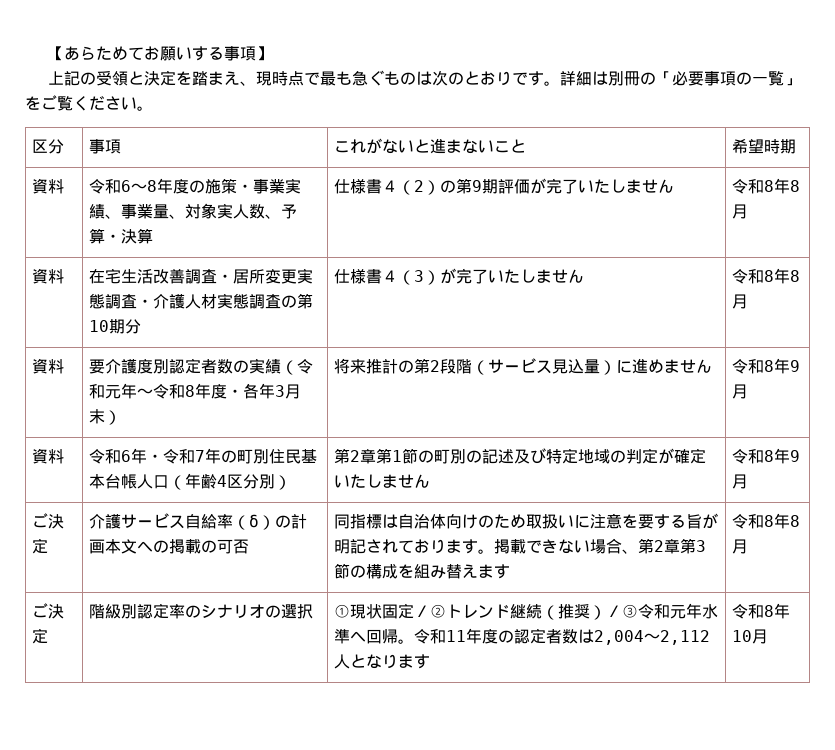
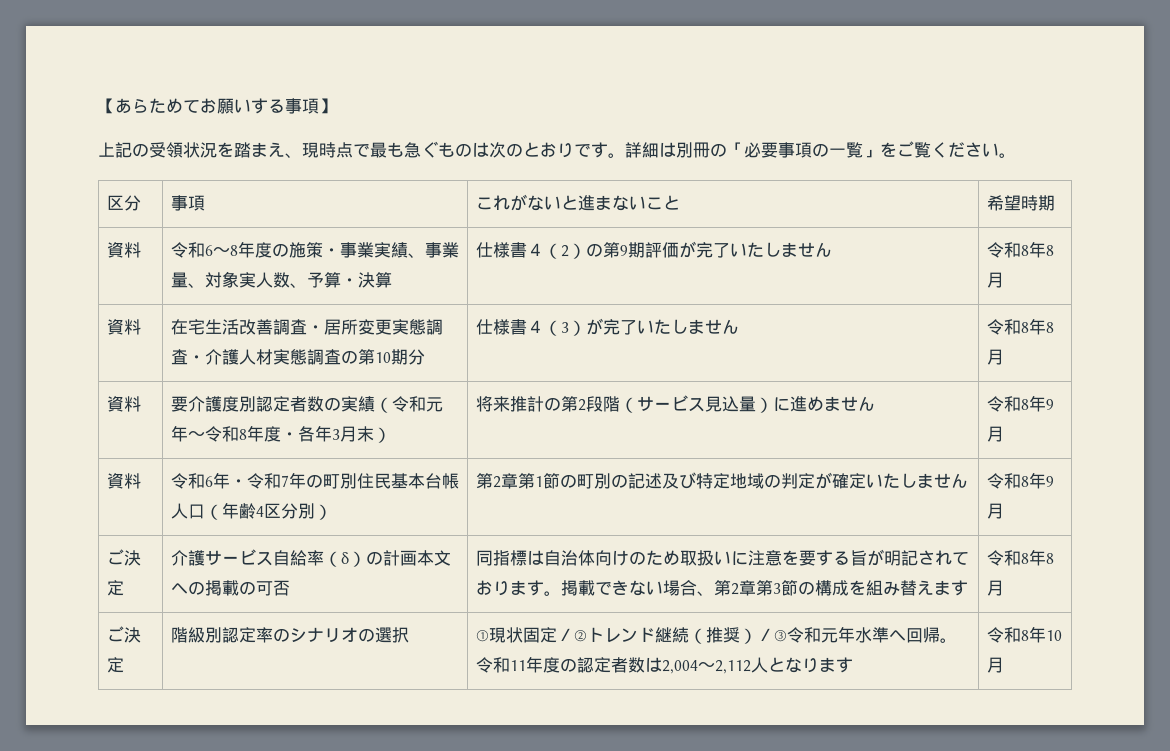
- 上記の受領と決定を踏まえ、現時点で最も急ぐものは次のとおりです。
+ 上記の受領状況を踏まえ、現時点で最も急ぐものは次のとおりです。

